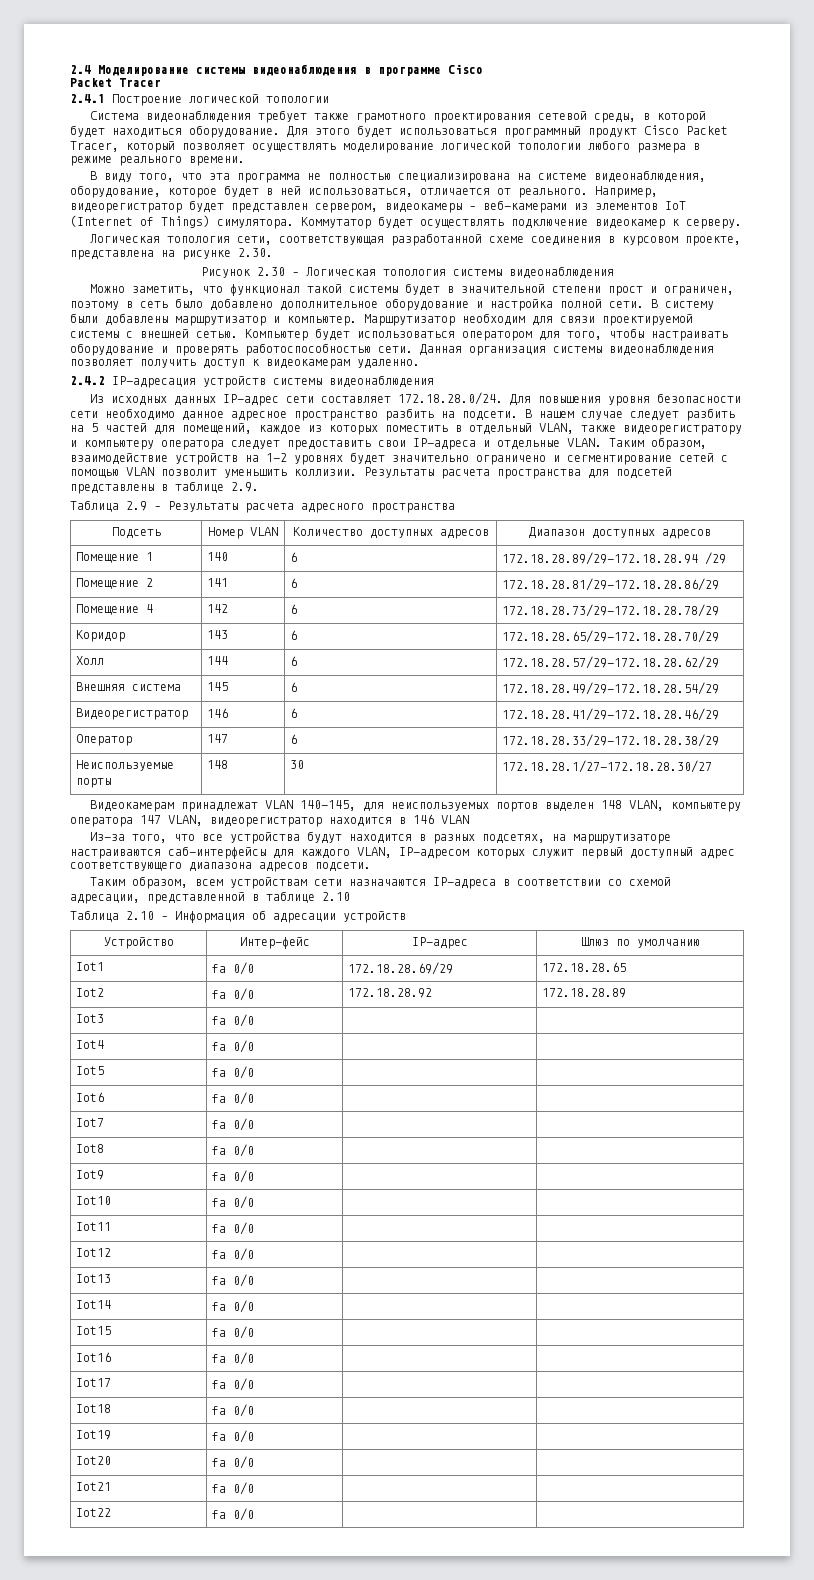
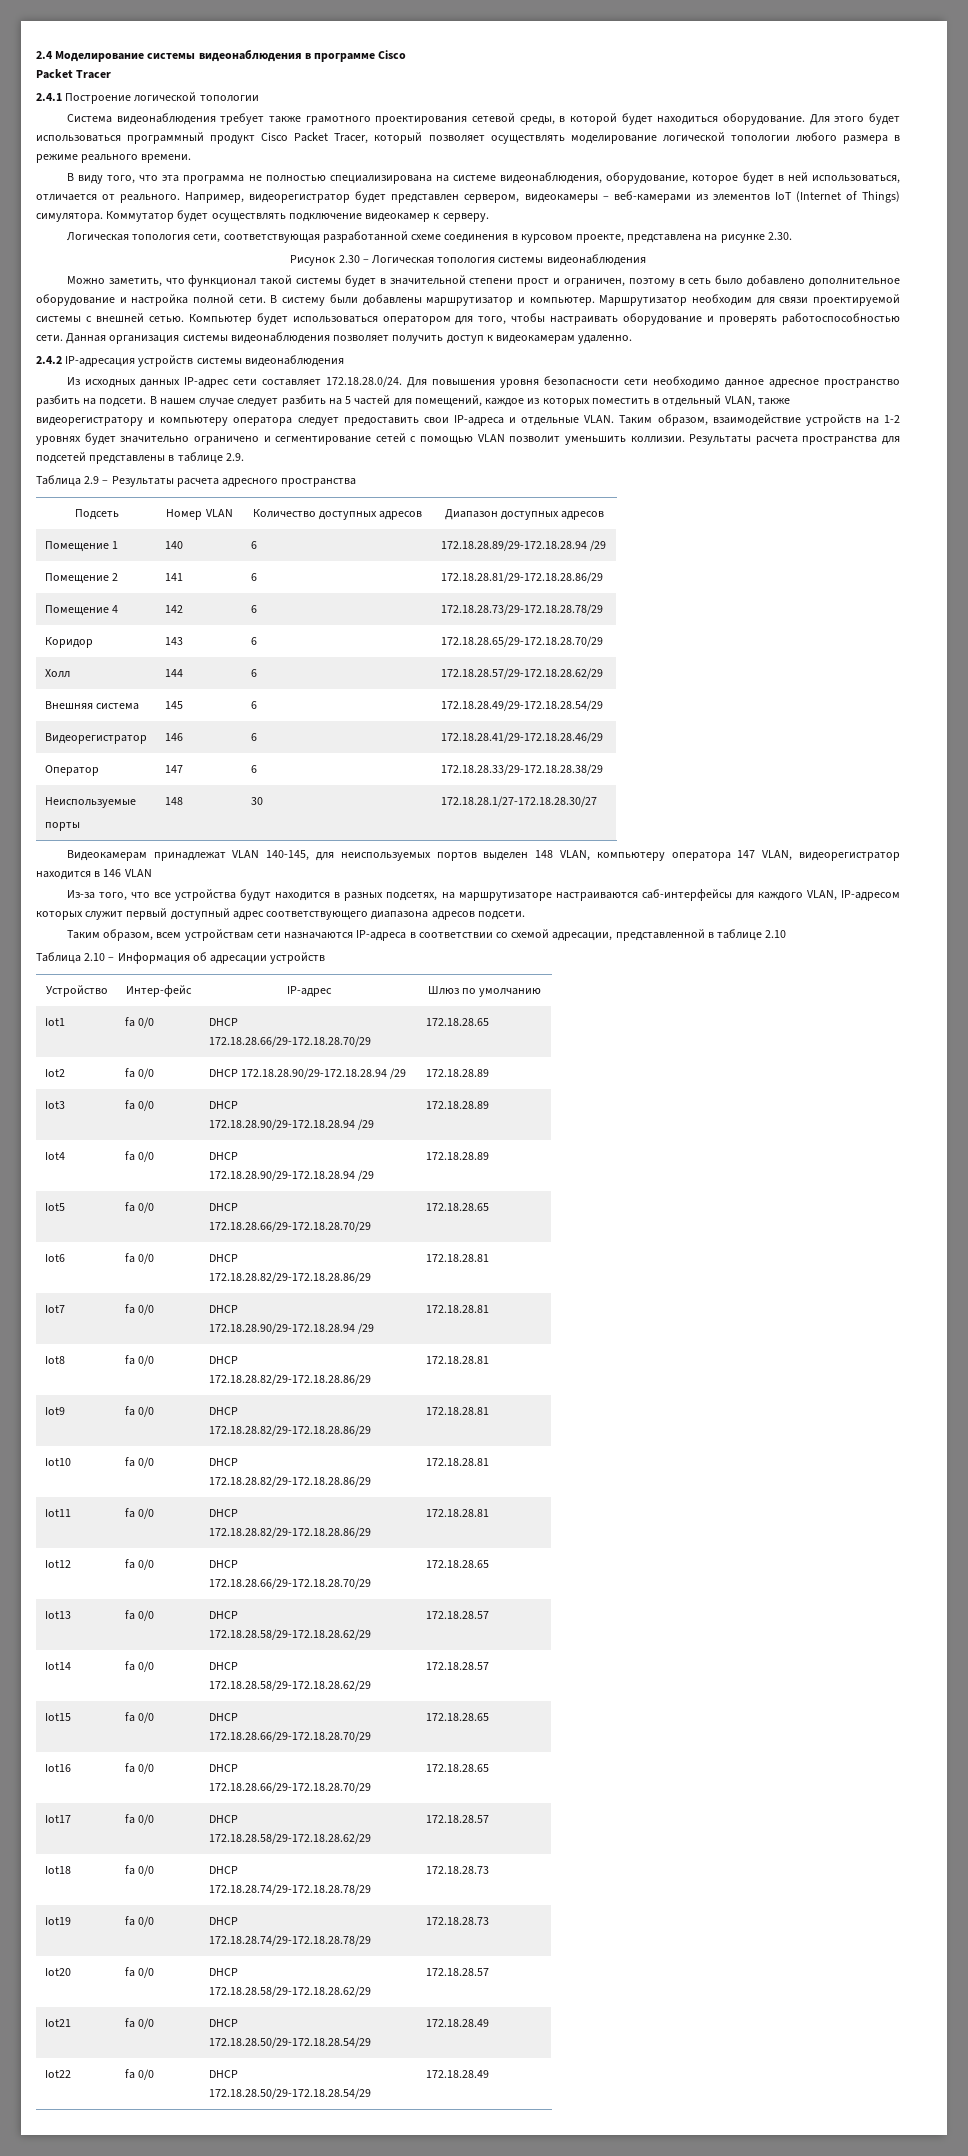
- Iot1 | fa 0/0 | 172.18.28.69/29 | 172.18.28.65
+ Iot1 | fa 0/0 | DНСP
+ 172.18.28.66/29-172.18.28.70/29 | 172.18.28.65
- Iot2 | fa 0/0 | 172.18.28.92 | 172.18.28.89
+ Iot2 | fa 0/0 | DНСP 172.18.28.90/29-172.18.28.94 /29 | 172.18.28.89
- Iot3 | fa 0/0 | |
+ Iot3 | fa 0/0 | DНСP
+ 172.18.28.90/29-172.18.28.94 /29 | 172.18.28.89
- Iot4 | fa 0/0 | |
+ Iot4 | fa 0/0 | DНСP
+ 172.18.28.90/29-172.18.28.94 /29 | 172.18.28.89
- Iot5 | fa 0/0 | |
+ Iot5 | fa 0/0 | DНСP
+ 172.18.28.66/29-172.18.28.70/29 | 172.18.28.65
- Iot6 | fa 0/0 | |
+ Iot6 | fa 0/0 | DНСP
+ 172.18.28.82/29-172.18.28.86/29 | 172.18.28.81
- Iot7 | fa 0/0 | |
+ Iot7 | fa 0/0 | DНСP
+ 172.18.28.90/29-172.18.28.94 /29 | 172.18.28.81
- Iot8 | fa 0/0 | |
+ Iot8 | fa 0/0 | DНСP
+ 172.18.28.82/29-172.18.28.86/29 | 172.18.28.81
- Iot9 | fa 0/0 | |
+ Iot9 | fa 0/0 | DНСP
+ 172.18.28.82/29-172.18.28.86/29 | 172.18.28.81
- Iot10 | fa 0/0 | |
+ Iot10 | fa 0/0 | DНСP
+ 172.18.28.82/29-172.18.28.86/29 | 172.18.28.81
- Iot11 | fa 0/0 | |
+ Iot11 | fa 0/0 | DНСP
+ 172.18.28.82/29-172.18.28.86/29 | 172.18.28.81
- Iot12 | fa 0/0 | |
+ Iot12 | fa 0/0 | DНСP
+ 172.18.28.66/29-172.18.28.70/29 | 172.18.28.65
- Iot13 | fa 0/0 | |
+ Iot13 | fa 0/0 | DНСP
+ 172.18.28.58/29-172.18.28.62/29 | 172.18.28.57
- Iot14 | fa 0/0 | |
+ Iot14 | fa 0/0 | DНСP
+ 172.18.28.58/29-172.18.28.62/29 | 172.18.28.57
- Iot15 | fa 0/0 | |
+ Iot15 | fa 0/0 | DНСP
+ 172.18.28.66/29-172.18.28.70/29 | 172.18.28.65
- Iot16 | fa 0/0 | |
+ Iot16 | fa 0/0 | DНСP
+ 172.18.28.66/29-172.18.28.70/29 | 172.18.28.65
- Iot17 | fa 0/0 | |
+ Iot17 | fa 0/0 | DНСP
+ 172.18.28.58/29-172.18.28.62/29 | 172.18.28.57
- Iot18 | fa 0/0 | |
+ Iot18 | fa 0/0 | DНСP
+ 172.18.28.74/29-172.18.28.78/29 | 172.18.28.73
- Iot19 | fa 0/0 | |
+ Iot19 | fa 0/0 | DНСP
+ 172.18.28.74/29-172.18.28.78/29 | 172.18.28.73
- Iot20 | fa 0/0 | |
+ Iot20 | fa 0/0 | DНСP
+ 172.18.28.58/29-172.18.28.62/29 | 172.18.28.57
- Iot21 | fa 0/0 | |
+ Iot21 | fa 0/0 | DНСP
+ 172.18.28.50/29-172.18.28.54/29 | 172.18.28.49
- Iot22 | fa 0/0 | |
+ Iot22 | fa 0/0 | DНСP
+ 172.18.28.50/29-172.18.28.54/29 | 172.18.28.49

